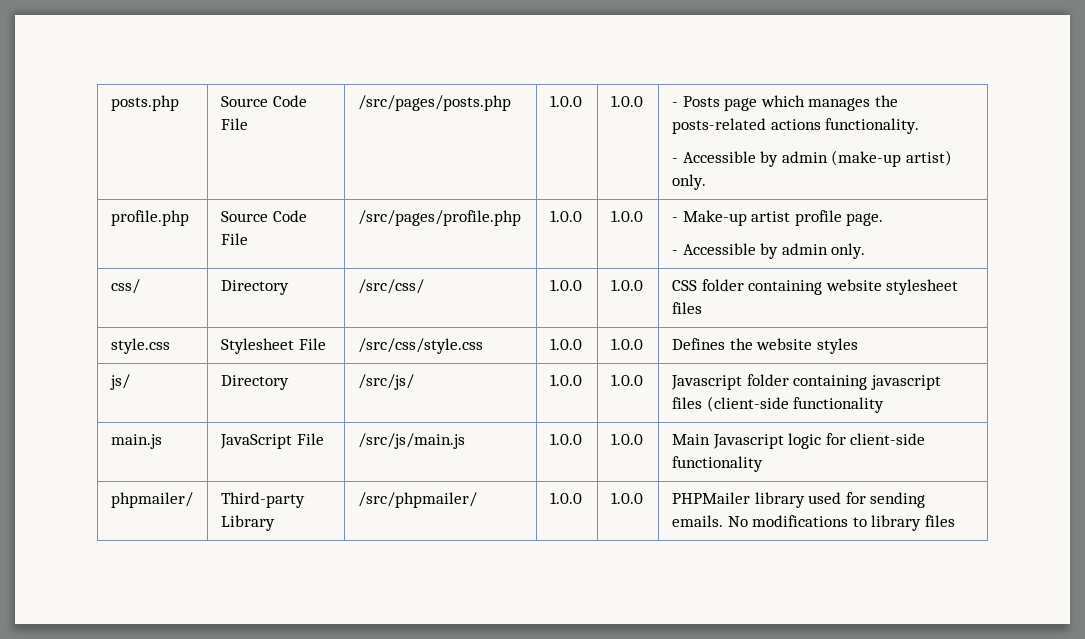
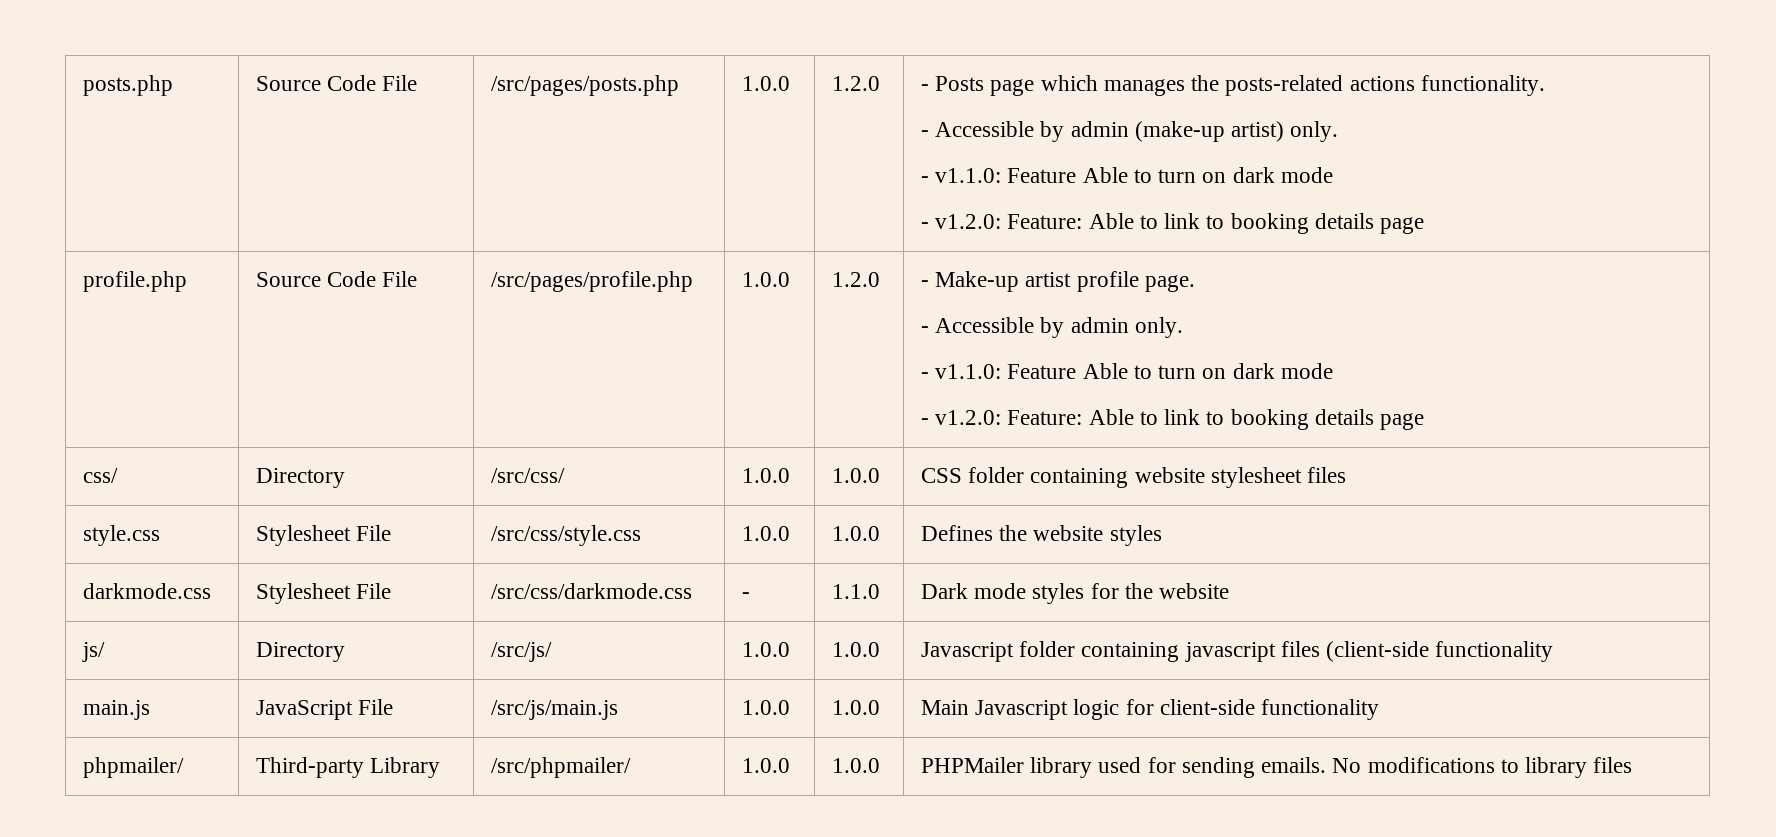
- /src/pages/posts.php | 1.0.0 | 1.0.0
+ /src/pages/posts.php | 1.0.0 | 1.2.0
  - Accessible by admin (make-up artist) only.
+ - v1.1.0: Feature Able to turn on dark mode
+ - v1.2.0: Feature: Able to link to booking details page
- profile.php | Source Code File | /src/pages/profile.php | 1.0.0 | 1.0.0 | - Make-up artist profile page.
+ profile.php | Source Code File | /src/pages/profile.php | 1.0.0 | 1.2.0 | - Make-up artist profile page.
  - Accessible by admin only.
+ - v1.1.0: Feature Able to turn on dark mode
+ - v1.2.0: Feature: Able to link to booking details page
+ darkmode.css | Stylesheet File | /src/css/darkmode.css | - | 1.1.0 | Dark mode styles for the website

